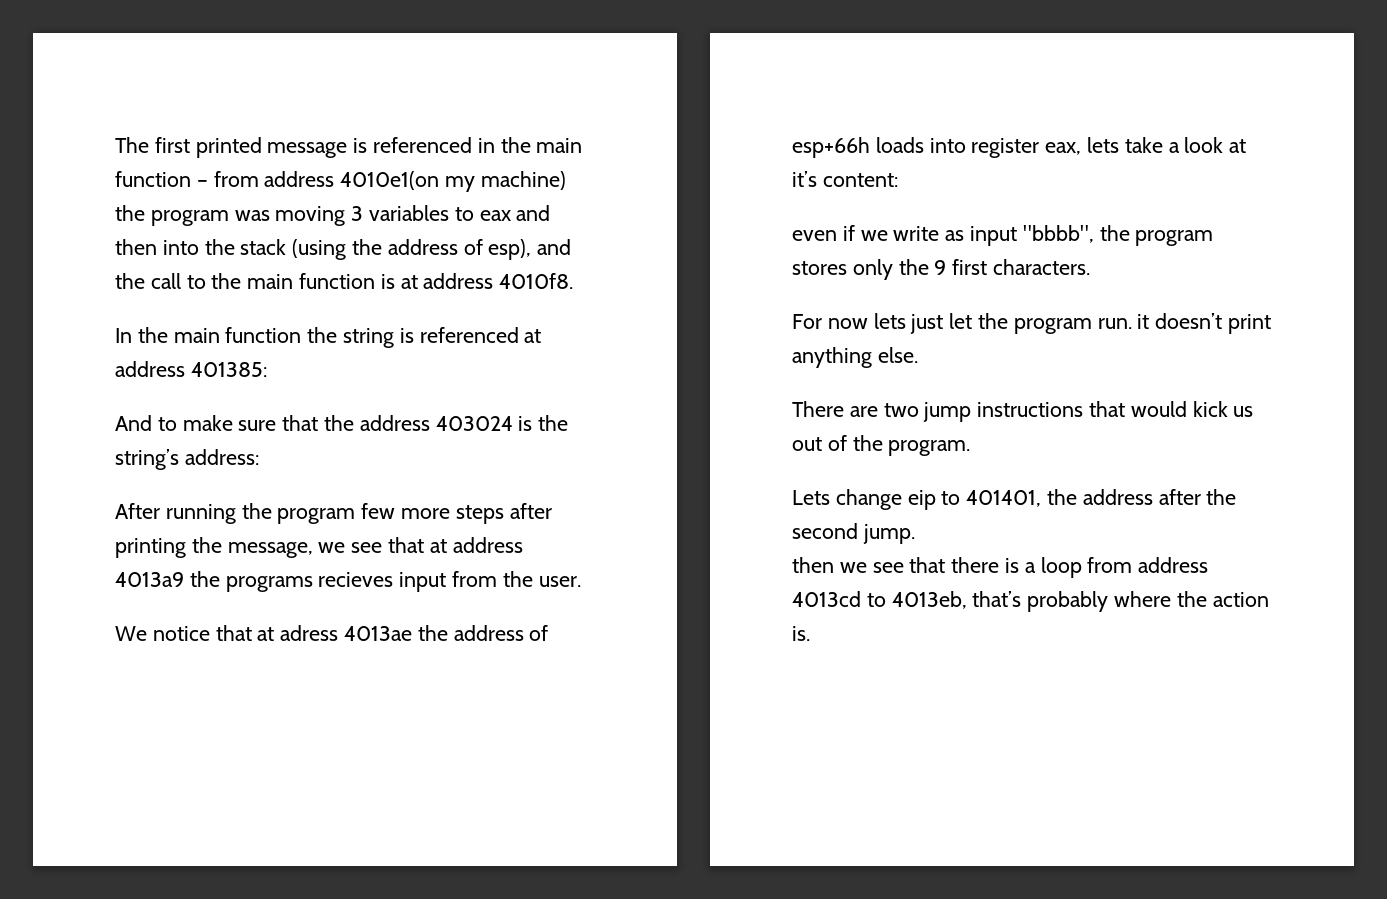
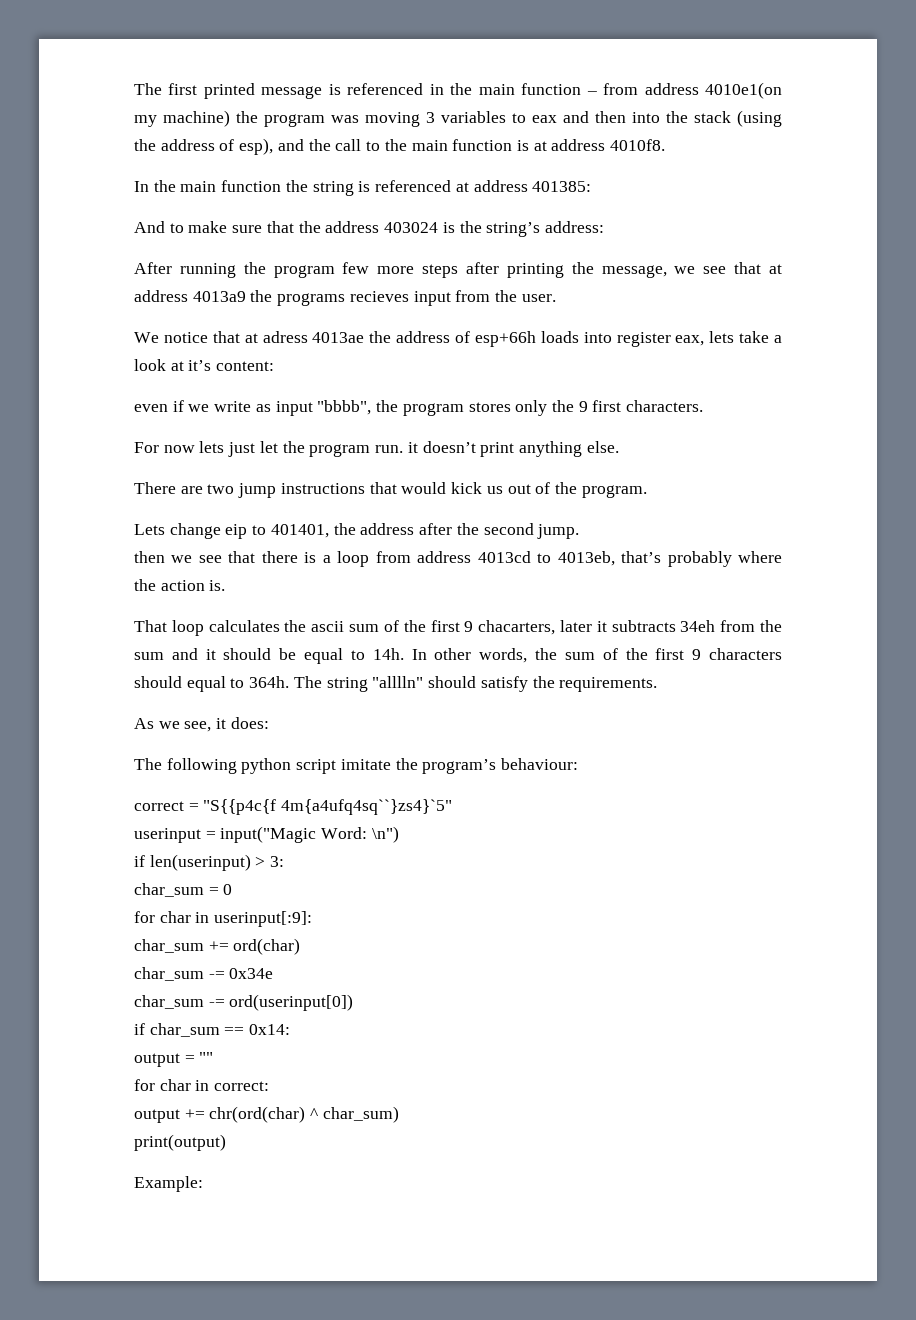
+ That loop calculates the ascii sum of the first 9 chacarters, later it subtracts 34eh from the sum and it should be equal to 14h. In other words, the sum of the first 9 characters should equal to 364h. The string "alllln" should satisfy the requirements.
+ As we see, it does:
+ The following python script imitate the program’s behaviour:
+ correct = "S{{p4c{f 4m{a4ufq4sq``}zs4}`5"
+ userinput = input("Magic Word: \n")
+ if len(userinput) > 3:
+ char_sum = 0
+ for char in userinput[:9]:
+ char_sum += ord(char)
+ char_sum -= 0x34e
+ char_sum -= ord(userinput[0])
+ if char_sum == 0x14:
+ output = ""
+ for char in correct:
+ output += chr(ord(char) ^ char_sum)
+ print(output)
+ Example:

